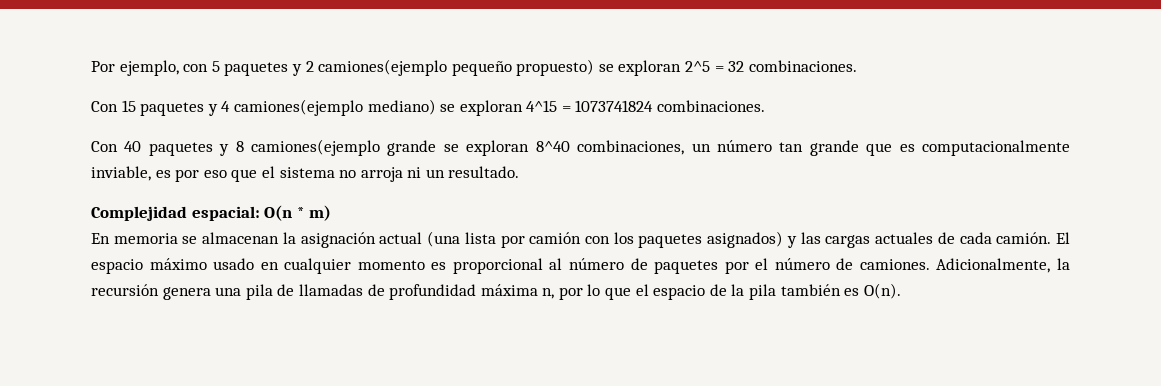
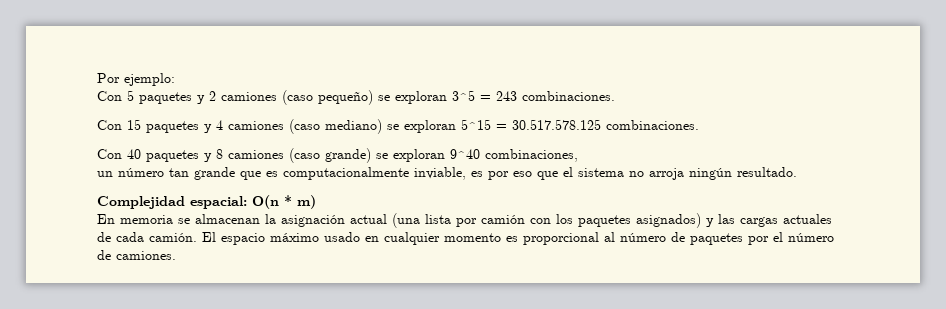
- Por ejemplo, con 5 paquetes y 2 camiones(ejemplo pequeño propuesto) se exploran 2^5 = 32 combinaciones.
+ Por ejemplo:
+ Con 5 paquetes y 2 camiones (caso pequeño) se exploran 3^5 = 243 combinaciones.
- Con 15 paquetes y 4 camiones(ejemplo mediano) se exploran 4^15 = 1073741824 combinaciones.
+ Con 15 paquetes y 4 camiones (caso mediano) se exploran 5^15 = 30.517.578.125 combinaciones.
- Con 40 paquetes y 8 camiones(ejemplo grande se exploran 8^40 combinaciones, un número tan grande que es computacionalmente inviable, es por eso que el sistema no arroja ni un resultado.
+ Con 40 paquetes y 8 camiones (caso grande) se exploran 9^40 combinaciones,
+ un número tan grande que es computacionalmente inviable, es por eso que el sistema no arroja ningún resultado.
- Adicionalmente, la recursión genera una pila de llamadas de profundidad máxima n, por lo que el espacio de la pila también es O(n).

